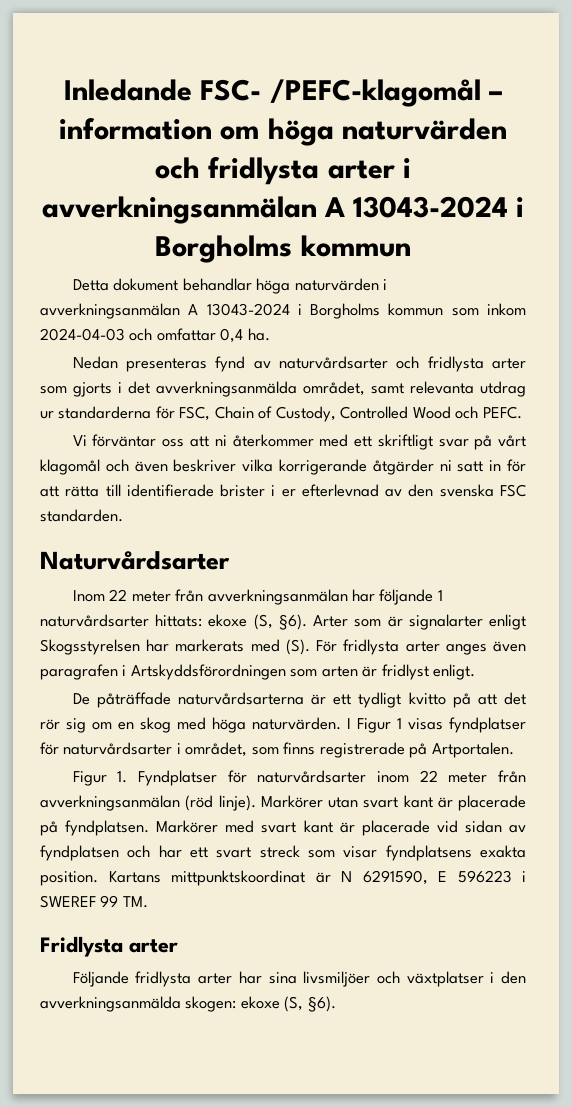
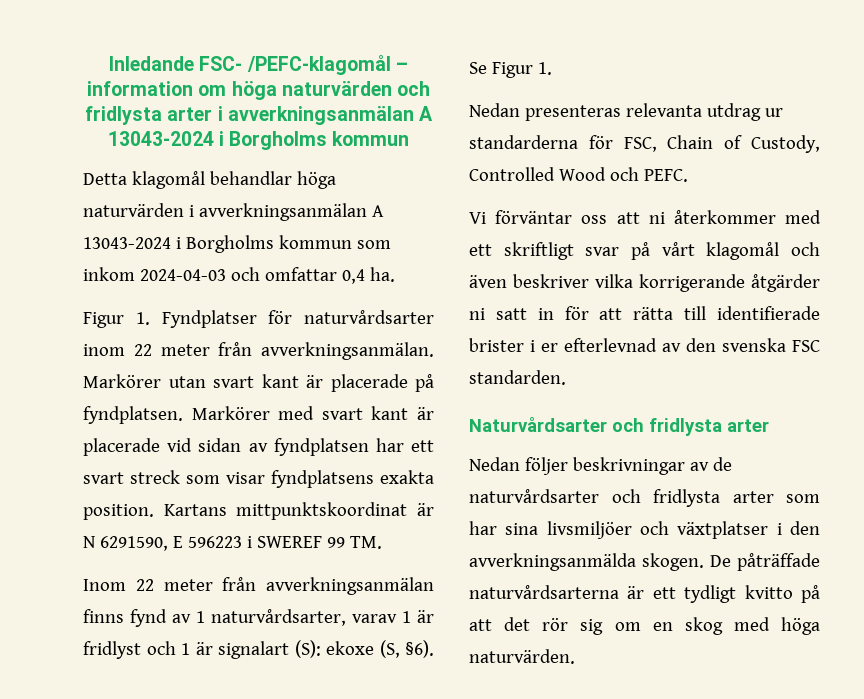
- Detta dokument behandlar höga naturvärden i avverkningsanmälan A 13043-2024 i Borgholms kommun som inkom 2024-04-03 och omfattar 0,4 ha.
+ Detta klagomål behandlar höga naturvärden i avverkningsanmälan A 13043-2024 i Borgholms kommun som inkom 2024-04-03 och omfattar 0,4 ha.
- Nedan presenteras fynd av naturvårdsarter och fridlysta arter som gjorts i det avverkningsanmälda området, samt relevanta utdrag ur standarderna för FSC, Chain of Custody, Controlled Wood och PEFC.
+ Figur 1. Fyndplatser för naturvårdsarter inom 22 meter från avverkningsanmälan. Markörer utan svart kant är placerade på fyndplatsen. Markörer med svart kant är placerade vid sidan av fyndplatsen har ett svart streck som visar fyndplatsens exakta position. Kartans mittpunktskoordinat är N 6291590, E 596223 i SWEREF 99 TM.
+ Inom 22 meter från avverkningsanmälan finns fynd av 1 naturvårdsarter, varav 1 är fridlyst och 1 är signalart (S): ekoxe (S, §6). Se Figur 1.
+ Nedan presenteras relevanta utdrag ur standarderna för FSC, Chain of Custody, Controlled Wood och PEFC.
- Naturvårdsarter
- Inom 22 meter från avverkningsanmälan har följande 1 naturvårdsarter hittats: ekoxe (S, §6). Arter som är signalarter enligt Skogsstyrelsen har markerats med (S). För fridlysta arter anges även paragrafen i Artskyddsförordningen som arten är fridlyst enligt.
- De påträffade naturvårdsarterna är ett tydligt kvitto på att det rör sig om en skog med höga naturvärden. I Figur 1 visas fyndplatser för naturvårdsarter i området, som finns registrerade på Artportalen.
- Figur 1. Fyndplatser för naturvårdsarter inom 22 meter från avverkningsanmälan (röd linje). Markörer utan svart kant är placerade på fyndplatsen. Markörer med svart kant är placerade vid sidan av fyndplatsen och har ett svart streck som visar fyndplatsens exakta position. Kartans mittpunktskoordinat är N 6291590, E 596223 i SWEREF 99 TM.
- Fridlysta arter
- Följande fridlysta arter har sina livsmiljöer och växtplatser i den avverkningsanmälda skogen: ekoxe (S, §6).
+ Naturvårdsarter och fridlysta arter
+ Nedan följer beskrivningar av de naturvårdsarter och fridlysta arter som har sina livsmiljöer och växtplatser i den avverkningsanmälda skogen. De påträffade naturvårdsarterna är ett tydligt kvitto på att det rör sig om en skog med höga naturvärden.

